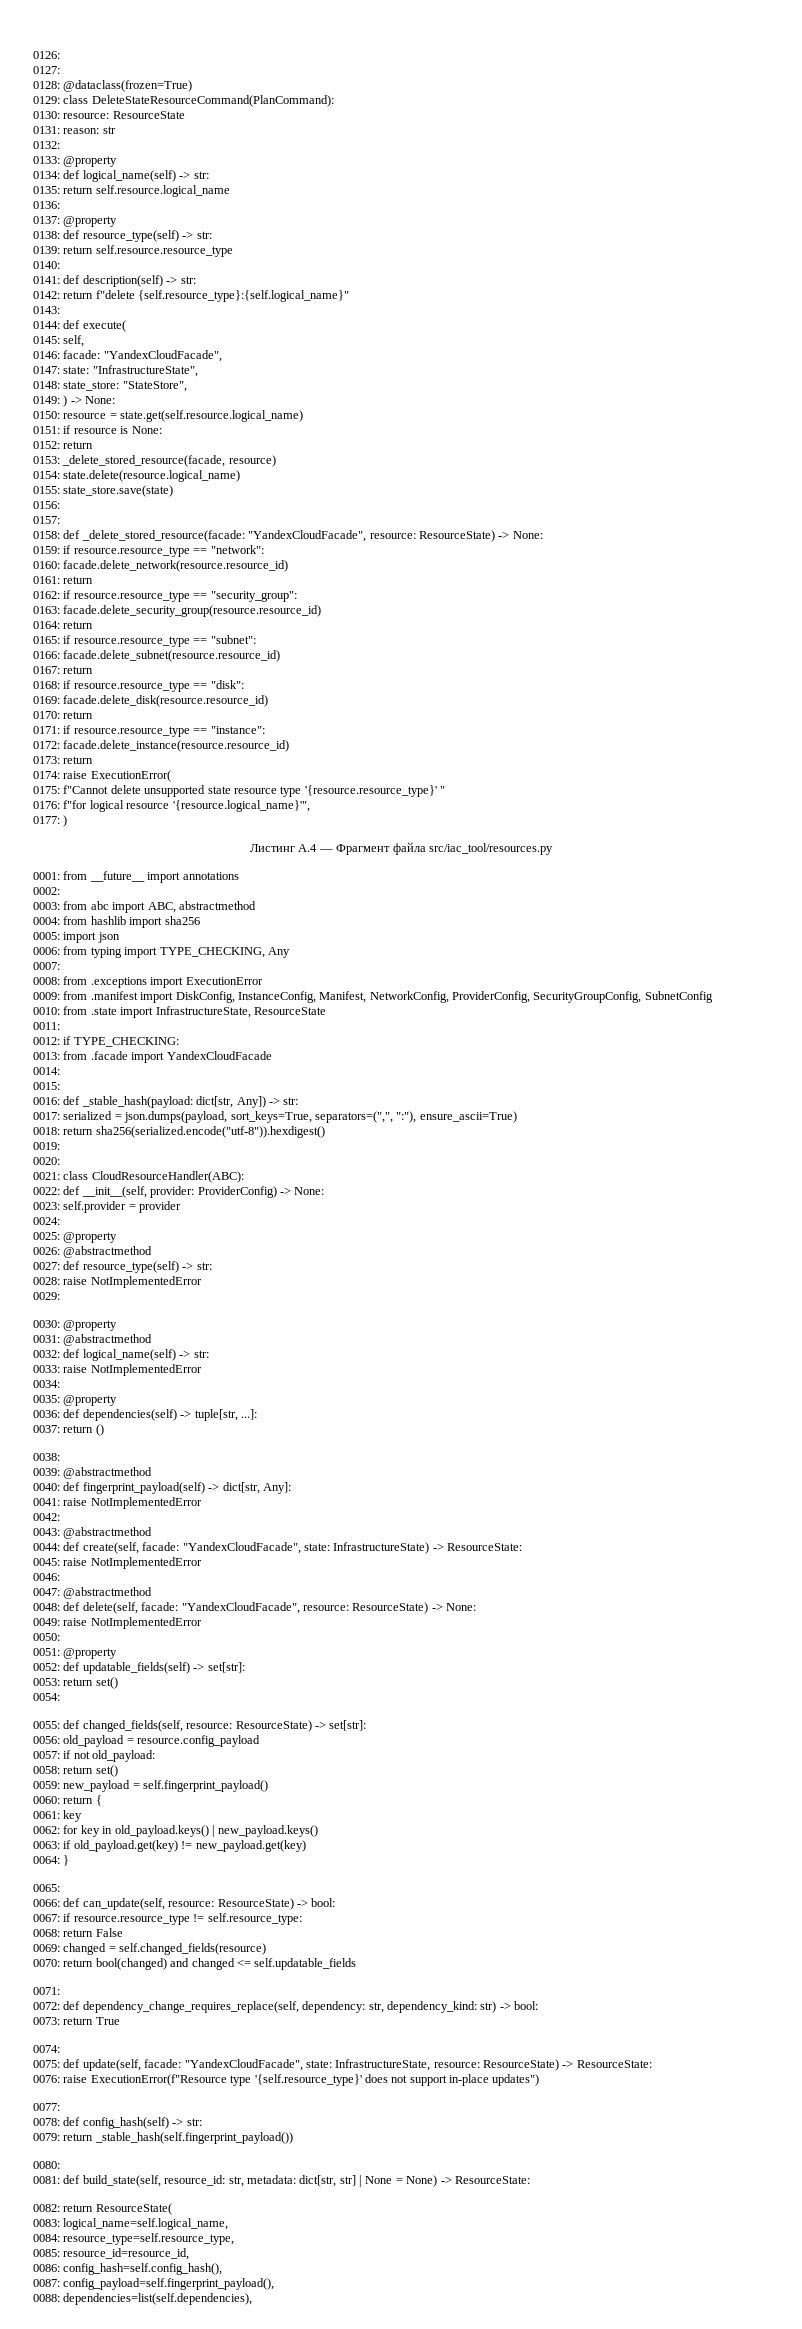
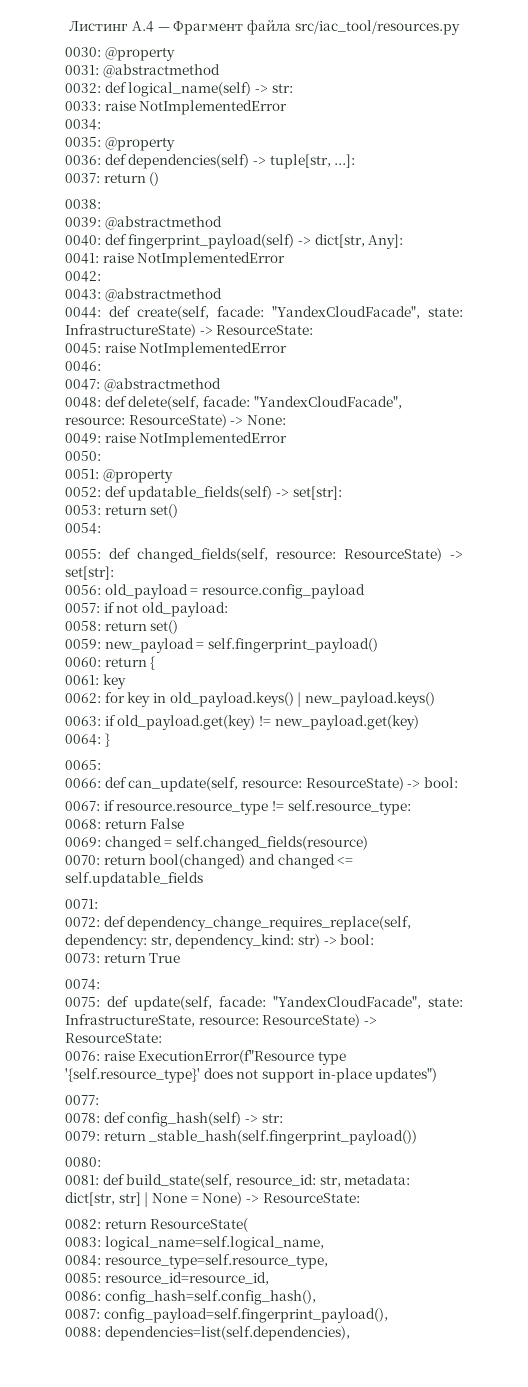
- 0126:
- 0127:
- 0128: @dataclass(frozen=True)
- 0129: class DeleteStateResourceCommand(PlanCommand):
- 0130: resource: ResourceState
- 0131: reason: str
- 0132:
- 0133: @property
- 0134: def logical_name(self) -> str:
- 0135: return self.resource.logical_name
- 0136:
- 0137: @property
- 0138: def resource_type(self) -> str:
- 0139: return self.resource.resource_type
- 0140:
- 0141: def description(self) -> str:
- 0142: return f"delete {self.resource_type}:{self.logical_name}"
- 0143:
- 0144: def execute(
- 0145: self,
- 0146: facade: "YandexCloudFacade",
- 0147: state: "InfrastructureState",
- 0148: state_store: "StateStore",
- 0149: ) -> None:
- 0150: resource = state.get(self.resource.logical_name)
- 0151: if resource is None:
- 0152: return
- 0153: _delete_stored_resource(facade, resource)
- 0154: state.delete(resource.logical_name)
- 0155: state_store.save(state)
- 0156:
- 0157:
- 0158: def _delete_stored_resource(facade: "YandexCloudFacade", resource: ResourceState) -> None:
- 0159: if resource.resource_type == "network":
- 0160: facade.delete_network(resource.resource_id)
- 0161: return
- 0162: if resource.resource_type == "security_group":
- 0163: facade.delete_security_group(resource.resource_id)
- 0164: return
- 0165: if resource.resource_type == "subnet":
- 0166: facade.delete_subnet(resource.resource_id)
- 0167: return
- 0168: if resource.resource_type == "disk":
- 0169: facade.delete_disk(resource.resource_id)
- 0170: return
- 0171: if resource.resource_type == "instance":
- 0172: facade.delete_instance(resource.resource_id)
- 0173: return
- 0174: raise ExecutionError(
- 0175: f"Cannot delete unsupported state resource type '{resource.resource_type}' "
- 0176: f"for logical resource '{resource.logical_name}'",
- 0177: )
- 0001: from __future__ import annotations
- 0002:
- 0003: from abc import ABC, abstractmethod
- 0004: from hashlib import sha256
- 0005: import json
- 0006: from typing import TYPE_CHECKING, Any
- 0007:
- 0008: from .exceptions import ExecutionError
- 0009: from .manifest import DiskConfig, InstanceConfig, Manifest, NetworkConfig, ProviderConfig, SecurityGroupConfig, SubnetConfig
- 0010: from .state import InfrastructureState, ResourceState
- 0011:
- 0012: if TYPE_CHECKING:
- 0013: from .facade import YandexCloudFacade
- 0014:
- 0015:
- 0016: def _stable_hash(payload: dict[str, Any]) -> str:
- 0017: serialized = json.dumps(payload, sort_keys=True, separators=(",", ":"), ensure_ascii=True)
- 0018: return sha256(serialized.encode("utf-8")).hexdigest()
- 0019:
- 0020:
- 0021: class CloudResourceHandler(ABC):
- 0022: def __init__(self, provider: ProviderConfig) -> None:
- 0023: self.provider = provider
- 0024:
- 0025: @property
- 0026: @abstractmethod
- 0027: def resource_type(self) -> str:
- 0028: raise NotImplementedError
- 0029:

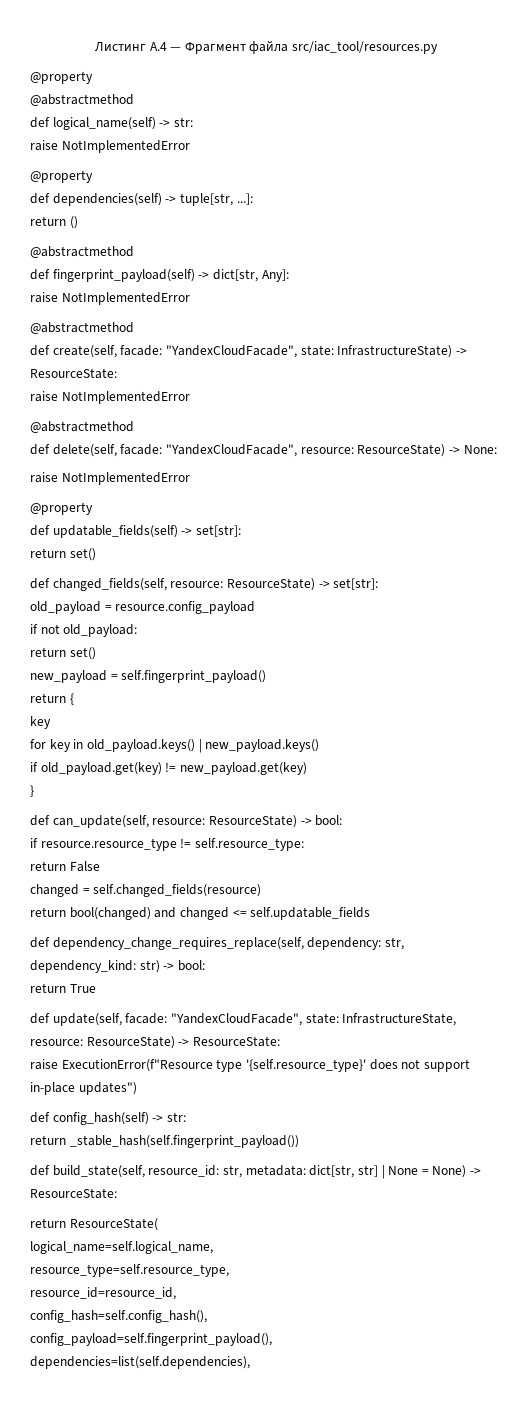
  Листинг А.4 — Фрагмент файла src/iac_tool/resources.py
- 0030: @property
- 0031: @abstractmethod
- 0032: def logical_name(self) -> str:
- 0033: raise NotImplementedError
- 0034:
- 0035: @property
- 0036: def dependencies(self) -> tuple[str, ...]:
+ @property
+ @abstractmethod
+ def logical_name(self) -> str:
+ raise NotImplementedError
+ @property
+ def dependencies(self) -> tuple[str, ...]:
- 0037: return ()
- 0038:
- 0039: @abstractmethod
- 0040: def fingerprint_payload(self) -> dict[str, Any]:
- 0041: raise NotImplementedError
- 0042:
- 0043: @abstractmethod
- 0044: def create(self, facade: "YandexCloudFacade", state: InfrastructureState) -> ResourceState:
- 0045: raise NotImplementedError
- 0046:
- 0047: @abstractmethod
- 0048: def delete(self, facade: "YandexCloudFacade", resource: ResourceState) -> None:
- 0049: raise NotImplementedError
- 0050:
- 0051: @property
- 0052: def updatable_fields(self) -> set[str]:
- 0053: return set()
- 0054:
- 0055: def changed_fields(self, resource: ResourceState) -> set[str]:
+ return ()
+ @abstractmethod
+ def fingerprint_payload(self) -> dict[str, Any]:
+ raise NotImplementedError
+ @abstractmethod
+ def create(self, facade: "YandexCloudFacade", state: InfrastructureState) -> ResourceState:
+ raise NotImplementedError
+ @abstractmethod
+ def delete(self, facade: "YandexCloudFacade", resource: ResourceState) -> None:
+ raise NotImplementedError
+ @property
+ def updatable_fields(self) -> set[str]:
+ return set()
+ def changed_fields(self, resource: ResourceState) -> set[str]:
- 0056: old_payload = resource.config_payload
+ old_payload = resource.config_payload
- 0057: if not old_payload:
- 0058: return set()
- 0059: new_payload = self.fingerprint_payload()
+ if not old_payload:
+ return set()
+ new_payload = self.fingerprint_payload()
- 0060: return {
- 0061: key
+ return {
+ key
- 0062: for key in old_payload.keys() | new_payload.keys()
+ for key in old_payload.keys() | new_payload.keys()
- 0063: if old_payload.get(key) != new_payload.get(key)
+ if old_payload.get(key) != new_payload.get(key)
- 0064: }
+ }
- 0065:
- 0066: def can_update(self, resource: ResourceState) -> bool:
+ def can_update(self, resource: ResourceState) -> bool:
- 0067: if resource.resource_type != self.resource_type:
+ if resource.resource_type != self.resource_type:
- 0068: return False
+ return False
- 0069: changed = self.changed_fields(resource)
+ changed = self.changed_fields(resource)
- 0070: return bool(changed) and changed <= self.updatable_fields
+ return bool(changed) and changed <= self.updatable_fields
- 0071:
- 0072: def dependency_change_requires_replace(self, dependency: str, dependency_kind: str) -> bool:
+ def dependency_change_requires_replace(self, dependency: str, dependency_kind: str) -> bool:
- 0073: return True
+ return True
- 0074:
- 0075: def update(self, facade: "YandexCloudFacade", state: InfrastructureState, resource: ResourceState) -> ResourceState:
+ def update(self, facade: "YandexCloudFacade", state: InfrastructureState, resource: ResourceState) -> ResourceState:
- 0076: raise ExecutionError(f"Resource type '{self.resource_type}' does not support in-place updates")
+ raise ExecutionError(f"Resource type '{self.resource_type}' does not support in-place updates")
- 0077:
- 0078: def config_hash(self) -> str:
+ def config_hash(self) -> str:
- 0079: return _stable_hash(self.fingerprint_payload())
+ return _stable_hash(self.fingerprint_payload())
- 0080:
- 0081: def build_state(self, resource_id: str, metadata: dict[str, str] | None = None) -> ResourceState:
+ def build_state(self, resource_id: str, metadata: dict[str, str] | None = None) -> ResourceState:
- 0082: return ResourceState(
+ return ResourceState(
- 0083: logical_name=self.logical_name,
+ logical_name=self.logical_name,
- 0084: resource_type=self.resource_type,
+ resource_type=self.resource_type,
- 0085: resource_id=resource_id,
+ resource_id=resource_id,
- 0086: config_hash=self.config_hash(),
+ config_hash=self.config_hash(),
- 0087: config_payload=self.fingerprint_payload(),
+ config_payload=self.fingerprint_payload(),
- 0088: dependencies=list(self.dependencies),
+ dependencies=list(self.dependencies),

